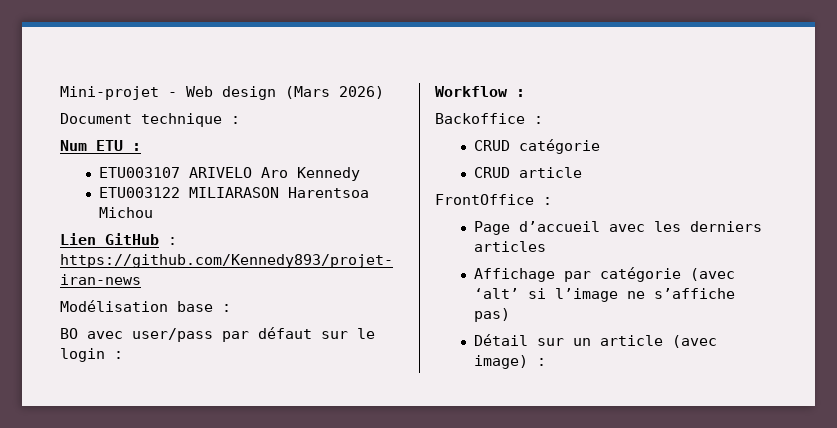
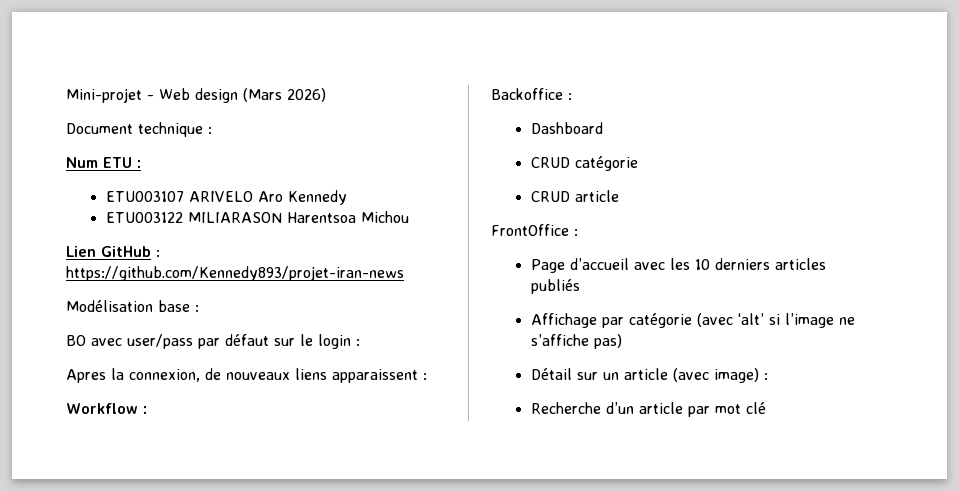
+ Apres la connexion, de nouveaux liens apparaissent :
+ Dashboard
- Page d’accueil avec les derniers articles
+ Page d’accueil avec les 10 derniers articles publiés
+ Recherche d’un article par mot clé

